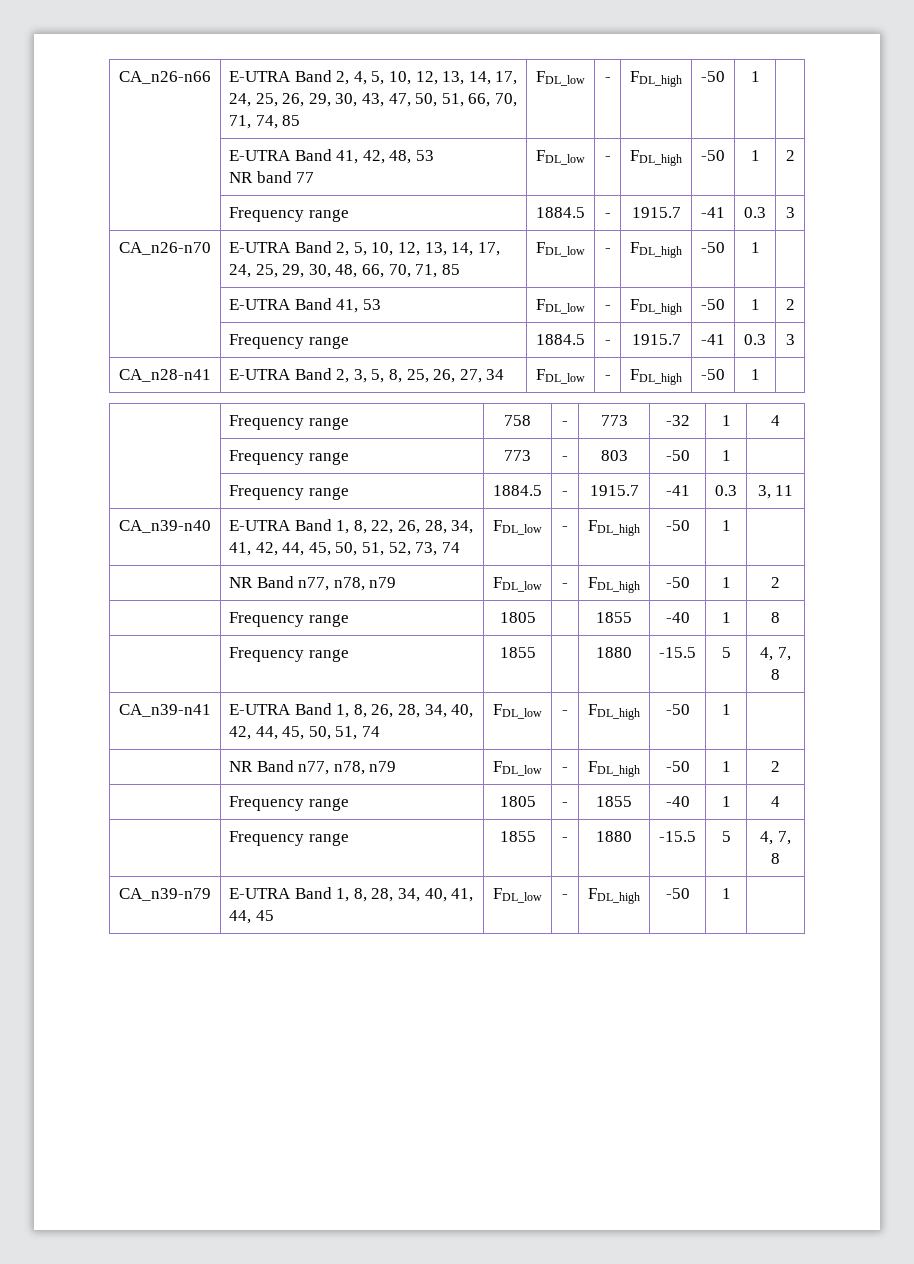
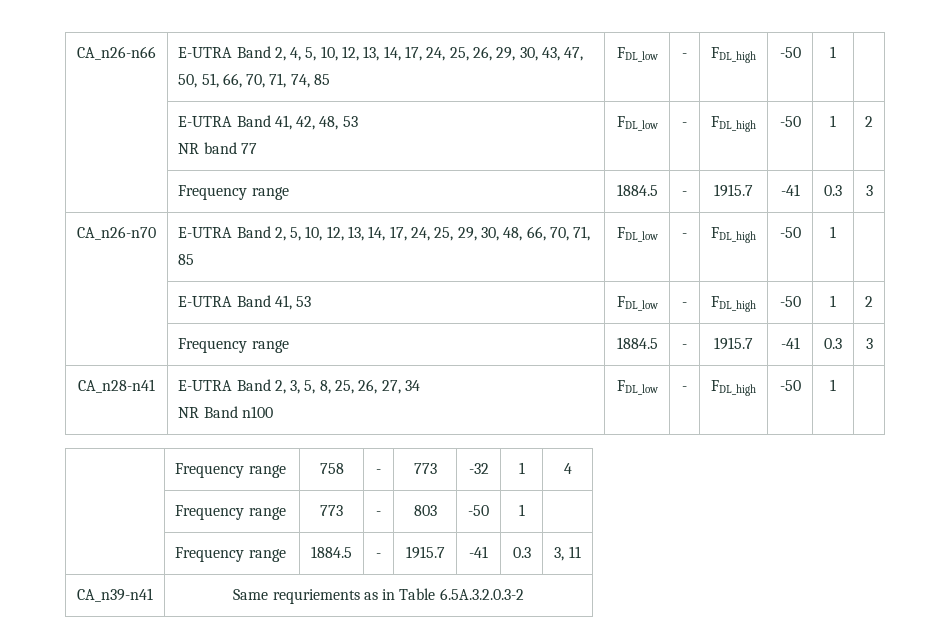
- CA_n28-n41 | E-UTRA Band 2, 3, 5, 8, 25, 26, 27, 34 | FDL_low | - | FDL_high | -50 | 1 |
+ CA_n28-n41 | E-UTRA Band 2, 3, 5, 8, 25, 26, 27, 34
+ NR Band n100 | FDL_low | - | FDL_high | -50 | 1 |
- CA_n39-n40 | E-UTRA Band 1, 8, 22, 26, 28, 34, 41, 42, 44, 45, 50, 51, 52, 73, 74 | FDL_low | - | FDL_high | -50 | 1 |
- | NR Band n77, n78, n79 | FDL_low | - | FDL_high | -50 | 1 | 2
- | Frequency range | 1805 | | 1855 | -40 | 1 | 8
- | Frequency range | 1855 | | 1880 | -15.5 | 5 | 4, 7, 8
- CA_n39-n41 | E-UTRA Band 1, 8, 26, 28, 34, 40, 42, 44, 45, 50, 51, 74 | FDL_low | - | FDL_high | -50 | 1 |
- | NR Band n77, n78, n79 | FDL_low | - | FDL_high | -50 | 1 | 2
- | Frequency range | 1805 | - | 1855 | -40 | 1 | 4
- | Frequency range | 1855 | - | 1880 | -15.5 | 5 | 4, 7, 8
- CA_n39-n79 | E-UTRA Band 1, 8, 28, 34, 40, 41, 44, 45 | FDL_low | - | FDL_high | -50 | 1 |
+ CA_n39-n41 | Same requriements as in Table 6.5A.3.2.0.3-2

